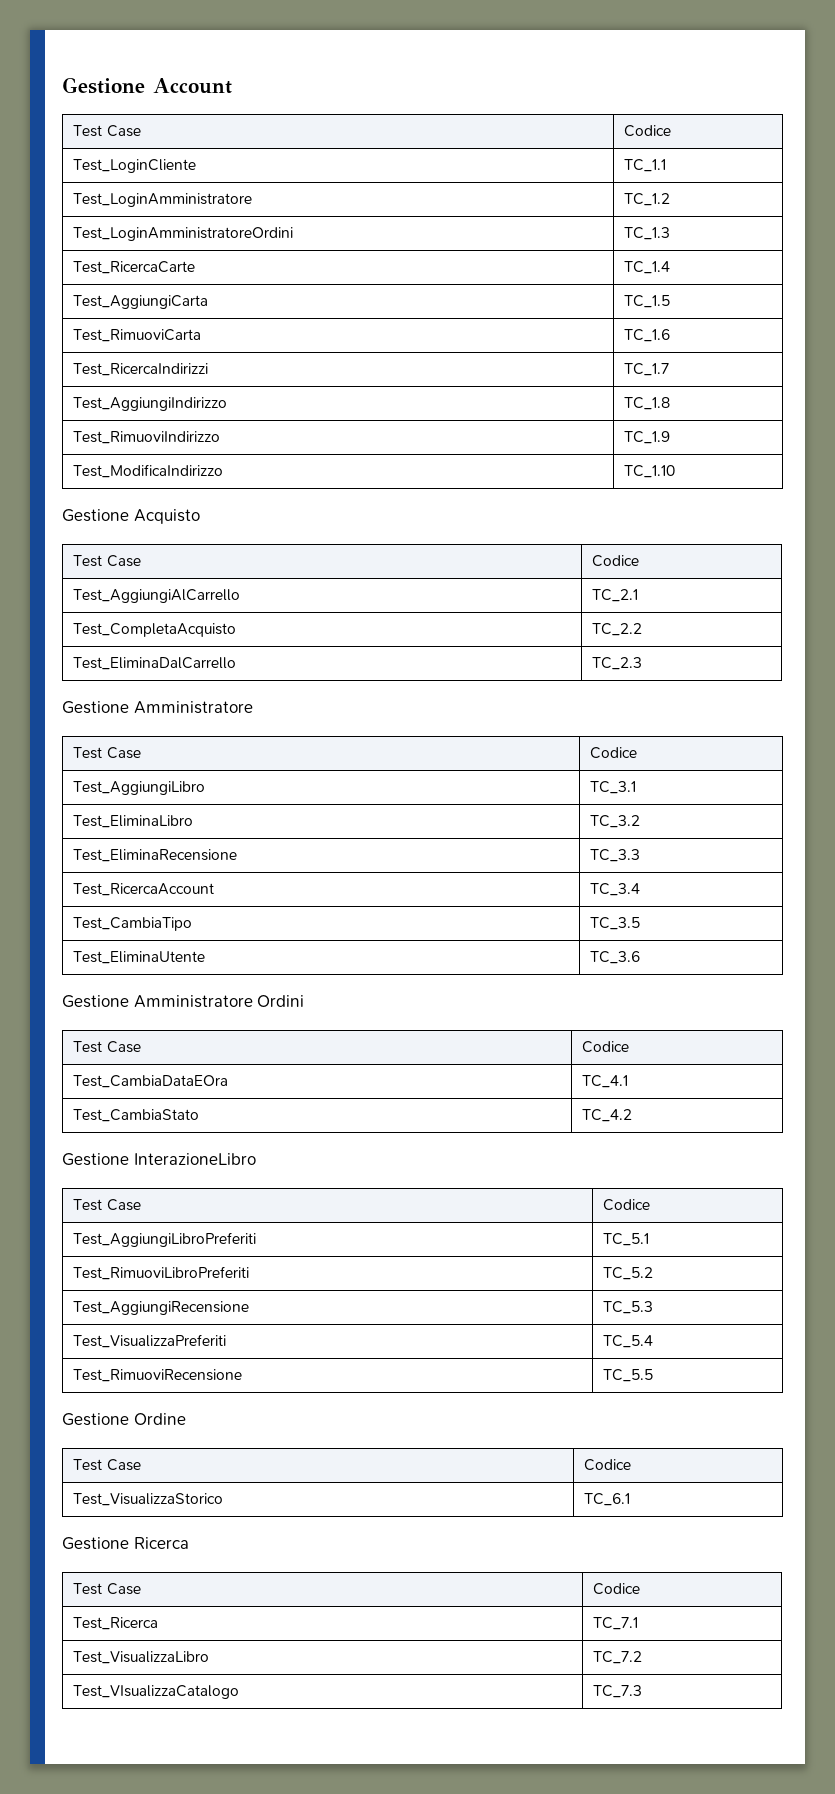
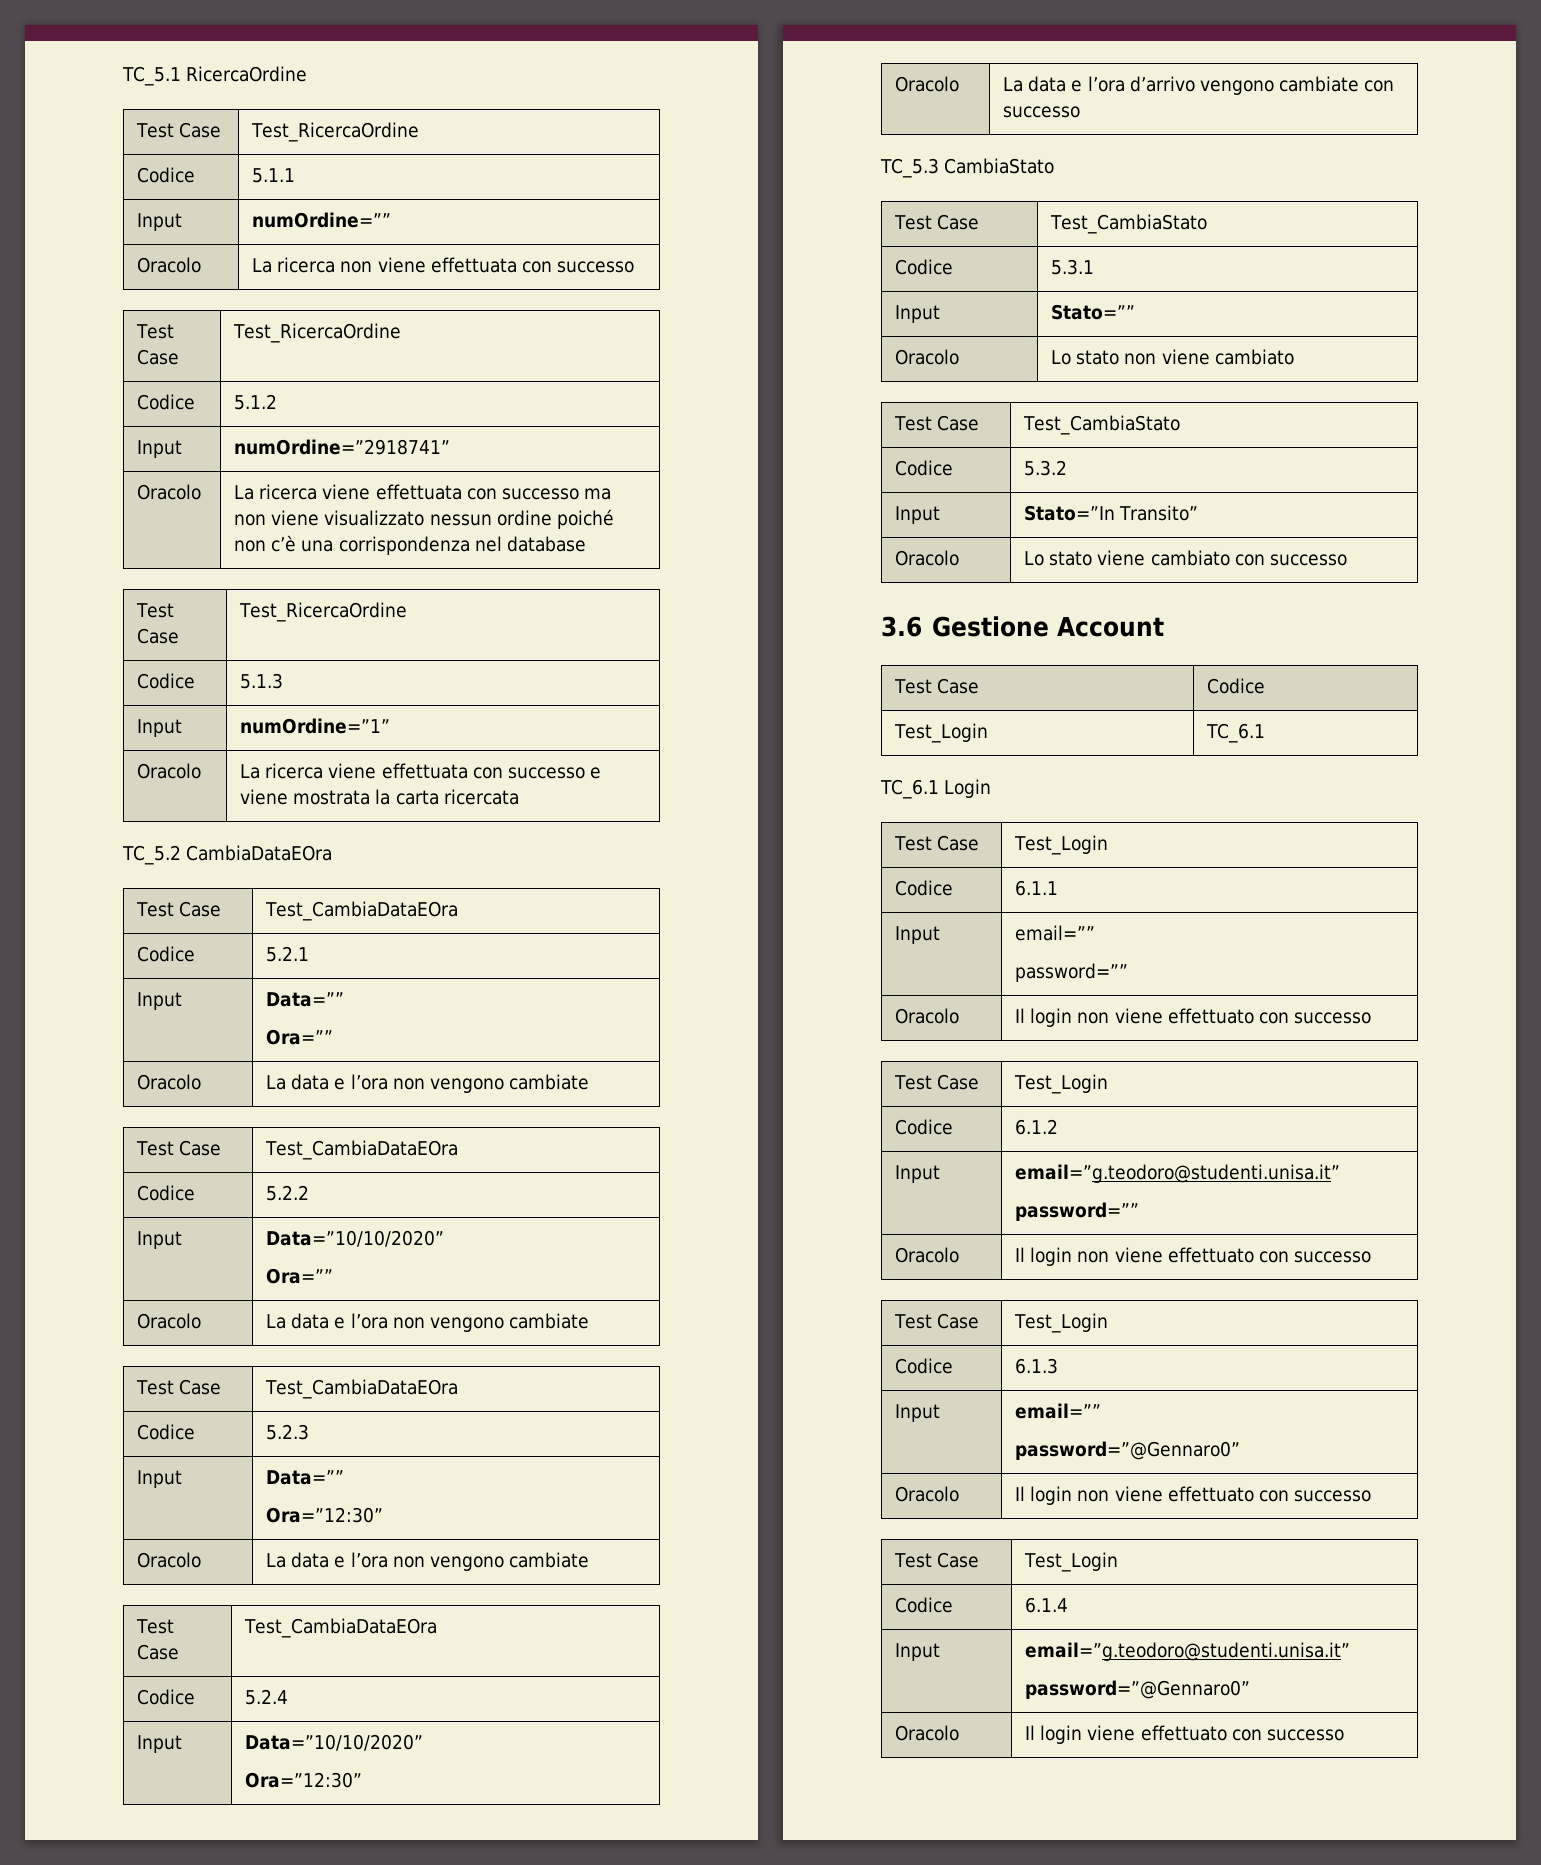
- Gestione Account
+ TC_5.1 RicercaOrdine
+ Test Case | Test_RicercaOrdine
+ Codice | 5.1.1
+ Input | numOrdine=””
+ Oracolo | La ricerca non viene effettuata con successo
+ Test Case | Test_RicercaOrdine
+ Codice | 5.1.2
+ Input | numOrdine=”2918741”
+ Oracolo | La ricerca viene effettuata con successo ma non viene visualizzato nessun ordine poiché non c’è una corrispondenza nel database
+ Test Case | Test_RicercaOrdine
+ Codice | 5.1.3
+ Input | numOrdine=”1”
+ Oracolo | La ricerca viene effettuata con successo e viene mostrata la carta ricercata
+ TC_5.2 CambiaDataEOra
+ Test Case | Test_CambiaDataEOra
+ Codice | 5.2.1
+ Input | Data=””
+ Ora=””
+ Oracolo | La data e l’ora non vengono cambiate
+ Test Case | Test_CambiaDataEOra
+ Codice | 5.2.2
+ Input | Data=”10/10/2020”
+ Ora=””
+ Oracolo | La data e l’ora non vengono cambiate
+ Test Case | Test_CambiaDataEOra
+ Codice | 5.2.3
+ Input | Data=””
+ Ora=”12:30”
+ Oracolo | La data e l’ora non vengono cambiate
+ Test Case | Test_CambiaDataEOra
+ Codice | 5.2.4
+ Input | Data=”10/10/2020”
+ Ora=”12:30”
+ Oracolo | La data e l’ora d’arrivo vengono cambiate con successo
+ TC_5.3 CambiaStato
+ Test Case | Test_CambiaStato
+ Codice | 5.3.1
+ Input | Stato=””
+ Oracolo | Lo stato non viene cambiato
+ Test Case | Test_CambiaStato
+ Codice | 5.3.2
+ Input | Stato=”In Transito”
+ Oracolo | Lo stato viene cambiato con successo
+ 3.6 Gestione Account
- Test_LoginCliente | TC_1.1
- Test_LoginAmministratore | TC_1.2
- Test_LoginAmministratoreOrdini | TC_1.3
- Test_RicercaCarte | TC_1.4
- Test_AggiungiCarta | TC_1.5
- Test_RimuoviCarta | TC_1.6
- Test_RicercaIndirizzi | TC_1.7
- Test_AggiungiIndirizzo | TC_1.8
- Test_RimuoviIndirizzo | TC_1.9
- Test_ModificaIndirizzo | TC_1.10
- Gestione Acquisto
- Test Case | Codice
- Test_AggiungiAlCarrello | TC_2.1
- Test_CompletaAcquisto | TC_2.2
- Test_EliminaDalCarrello | TC_2.3
- Gestione Amministratore
- Test Case | Codice
- Test_AggiungiLibro | TC_3.1
- Test_EliminaLibro | TC_3.2
- Test_EliminaRecensione | TC_3.3
- Test_RicercaAccount | TC_3.4
- Test_CambiaTipo | TC_3.5
- Test_EliminaUtente | TC_3.6
- Gestione Amministratore Ordini
- Test Case | Codice
- Test_CambiaDataEOra | TC_4.1
- Test_CambiaStato | TC_4.2
- Gestione InterazioneLibro
- Test Case | Codice
- Test_AggiungiLibroPreferiti | TC_5.1
- Test_RimuoviLibroPreferiti | TC_5.2
- Test_AggiungiRecensione | TC_5.3
- Test_VisualizzaPreferiti | TC_5.4
- Test_RimuoviRecensione | TC_5.5
- Gestione Ordine
- Test Case | Codice
- Test_VisualizzaStorico | TC_6.1
- Gestione Ricerca
- Test Case | Codice
- Test_Ricerca | TC_7.1
- Test_VisualizzaLibro | TC_7.2
- Test_VIsualizzaCatalogo | TC_7.3
+ Test_Login | TC_6.1
+ TC_6.1 Login
+ Test Case | Test_Login
+ Codice | 6.1.1
+ Input | email=””
+ password=””
+ Oracolo | Il login non viene effettuato con successo
+ Test Case | Test_Login
+ Codice | 6.1.2
+ Input | email=”g.teodoro@studenti.unisa.it”
+ password=””
+ Oracolo | Il login non viene effettuato con successo
+ Test Case | Test_Login
+ Codice | 6.1.3
+ Input | email=””
+ password=”@Gennaro0”
+ Oracolo | Il login non viene effettuato con successo
+ Test Case | Test_Login
+ Codice | 6.1.4
+ Input | email=”g.teodoro@studenti.unisa.it”
+ password=”@Gennaro0”
+ Oracolo | Il login viene effettuato con successo

